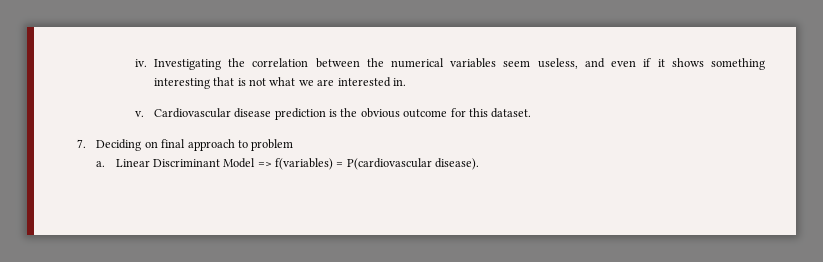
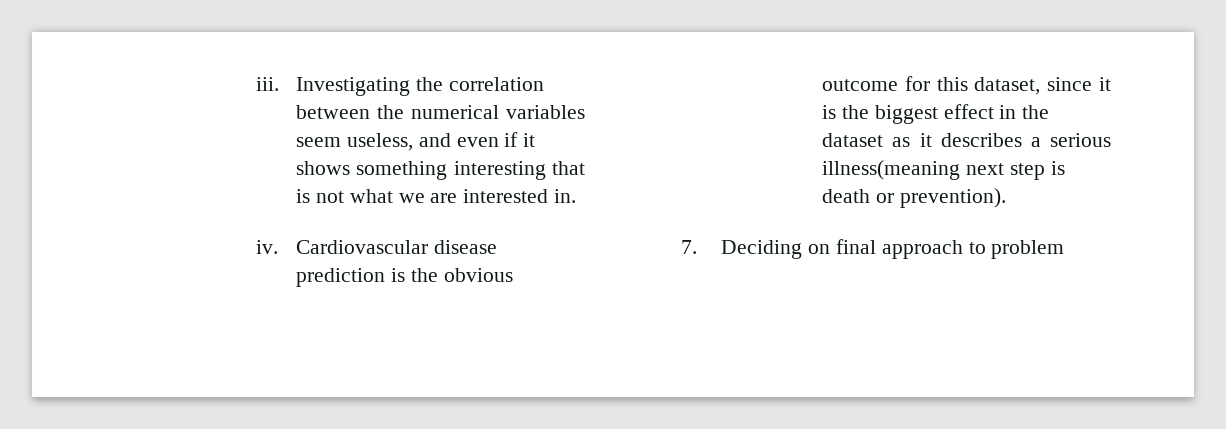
- iv.
+ iii.
- v.
+ iv.
- Cardiovascular disease prediction is the obvious outcome for this dataset.
+ Cardiovascular disease prediction is the obvious outcome for this dataset, since it is the biggest effect in the dataset as it describes a serious illness(meaning next step is death or prevention).
- a. Linear Discriminant Model => f(variables) = P(cardiovascular disease).

